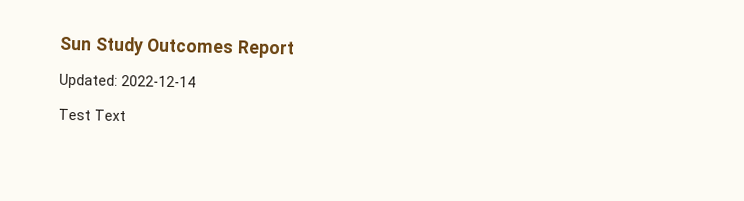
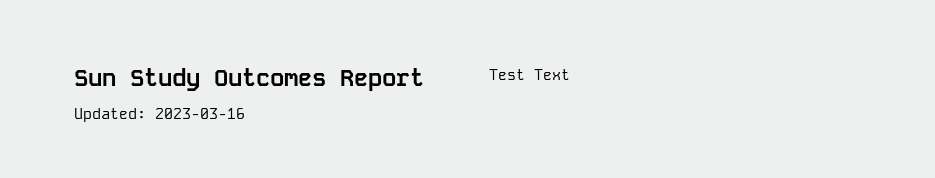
- Updated: 2022-12-14
+ Updated: 2023-03-16

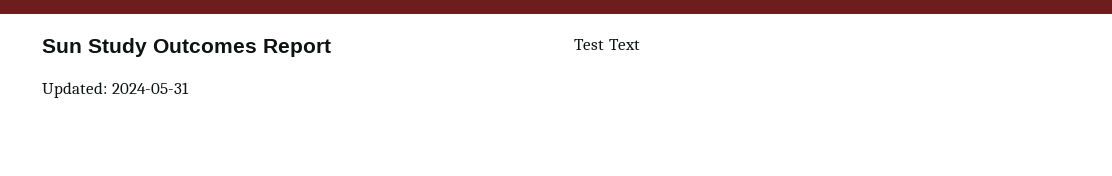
- Updated: 2023-03-16
+ Updated: 2024-05-31

